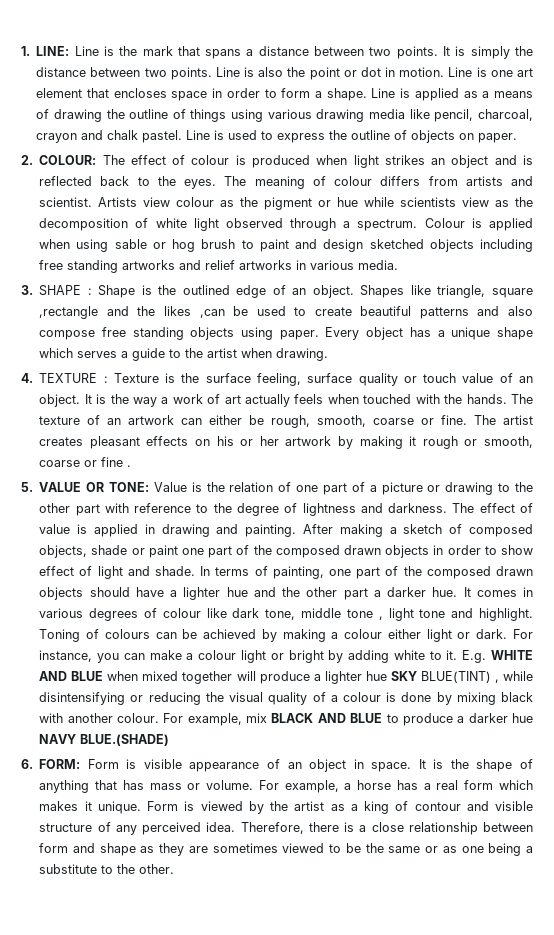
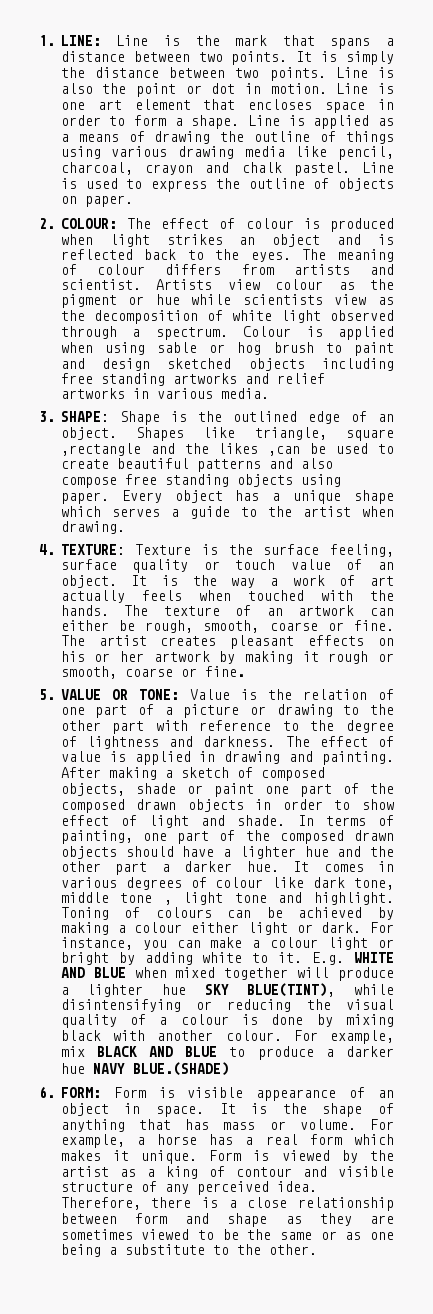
- 3. SHAPE : Shape is the outlined edge of an object.
+ 3. SHAPE: Shape is the outlined edge of an object.
- 4. TEXTURE : Texture is the surface feeling, surface quality or touch value of an object.
+ 4. TEXTURE: Texture is the surface feeling, surface quality or touch value of an object.
- The artist creates pleasant effects on his or her artwork by making it rough or smooth, coarse or fine .
+ The artist creates pleasant effects on his or her artwork by making it rough or smooth, coarse or fine.
- E.g. WHITE AND BLUE when mixed together will produce a lighter hue SKY BLUE(TINT) , while disintensifying or reducing the visual quality of a colour is done by mixing black with another colour.
+ E.g. WHITE AND BLUE when mixed together will produce a lighter hue SKY BLUE(TINT), while disintensifying or reducing the visual quality of a colour is done by mixing black with another colour.

